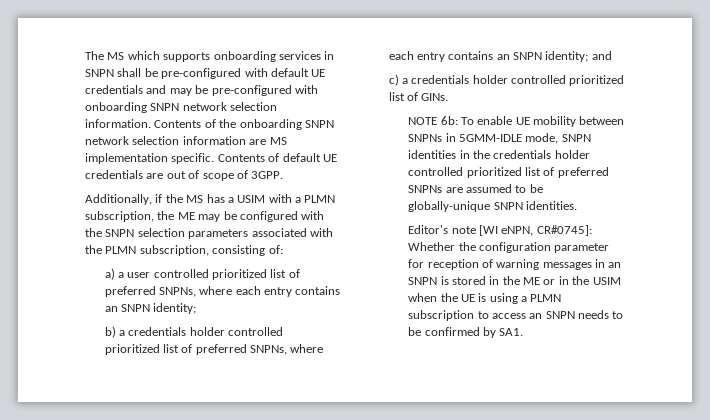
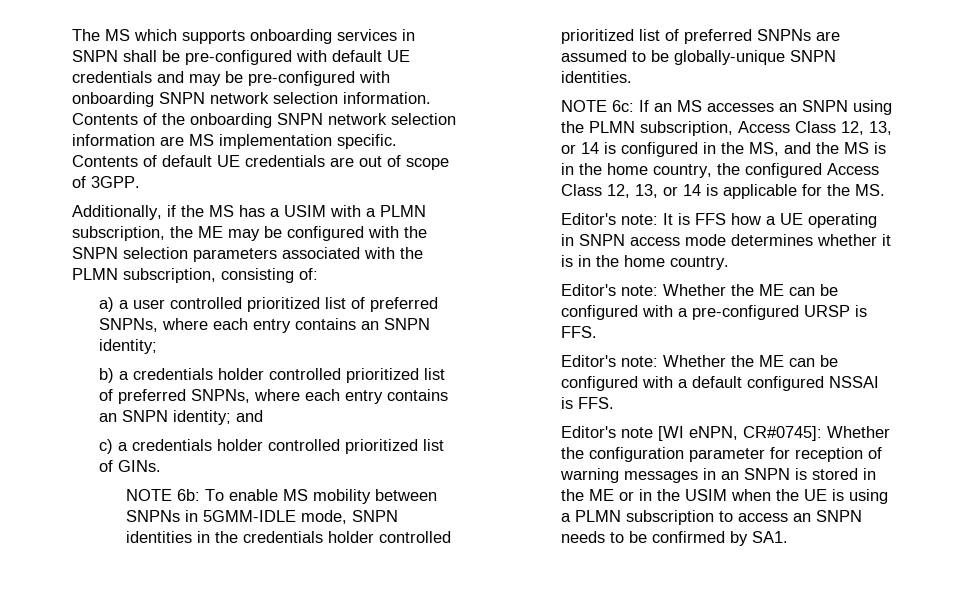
- NOTE 6b: To enable UE mobility between SNPNs in 5GMM-IDLE mode, SNPN identities in the credentials holder controlled prioritized list of preferred SNPNs are assumed to be globally-unique SNPN identities.
+ NOTE 6b: To enable MS mobility between SNPNs in 5GMM-IDLE mode, SNPN identities in the credentials holder controlled prioritized list of preferred SNPNs are assumed to be globally-unique SNPN identities.
+ NOTE 6c: If an MS accesses an SNPN using the PLMN subscription, Access Class 12, 13, or 14 is configured in the MS, and the MS is in the home country, the configured Access Class 12, 13, or 14 is applicable for the MS.
+ Editor's note: It is FFS how a UE operating in SNPN access mode determines whether it is in the home country.
+ Editor's note: Whether the ME can be configured with a pre-configured URSP is FFS.
+ Editor's note: Whether the ME can be configured with a default configured NSSAI is FFS.

